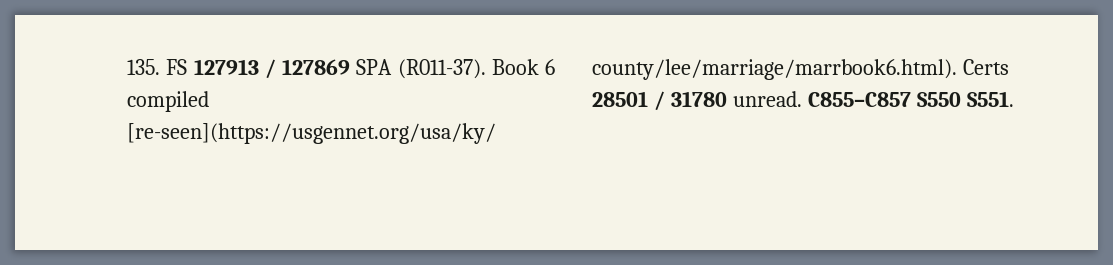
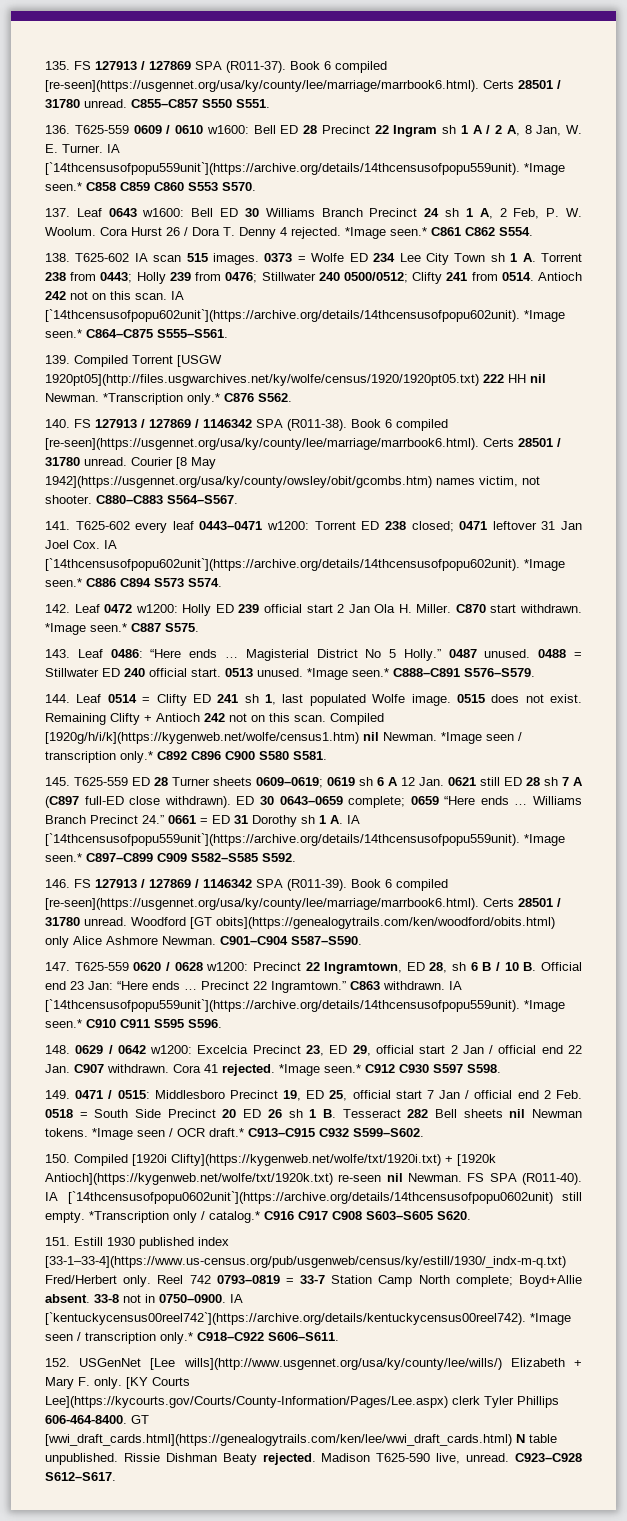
+ 136. T625-559 0609 / 0610 w1600: Bell ED 28 Precinct 22 Ingram sh 1 A / 2 A, 8 Jan, W. E. Turner. IA [`14thcensusofpopu559unit`](https://archive.org/details/14thcensusofpopu559unit). *Image seen.* C858 C859 C860 S553 S570.
+ 137. Leaf 0643 w1600: Bell ED 30 Williams Branch Precinct 24 sh 1 A, 2 Feb, P. W. Woolum. Cora Hurst 26 / Dora T. Denny 4 rejected. *Image seen.* C861 C862 S554.
+ 138. T625-602 IA scan 515 images. 0373 = Wolfe ED 234 Lee City Town sh 1 A. Torrent 238 from 0443; Holly 239 from 0476; Stillwater 240 0500/0512; Clifty 241 from 0514. Antioch 242 not on this scan. IA [`14thcensusofpopu602unit`](https://archive.org/details/14thcensusofpopu602unit). *Image seen.* C864–C875 S555–S561.
+ 139. Compiled Torrent [USGW 1920pt05](http://files.usgwarchives.net/ky/wolfe/census/1920/1920pt05.txt) 222 HH nil Newman. *Transcription only.* C876 S562.
+ 140. FS 127913 / 127869 / 1146342 SPA (R011-38). Book 6 compiled [re-seen](https://usgennet.org/usa/ky/county/lee/marriage/marrbook6.html). Certs 28501 / 31780 unread. Courier [8 May 1942](https://usgennet.org/usa/ky/county/owsley/obit/gcombs.htm) names victim, not shooter. C880–C883 S564–S567.
+ 141. T625-602 every leaf 0443–0471 w1200: Torrent ED 238 closed; 0471 leftover 31 Jan Joel Cox. IA [`14thcensusofpopu602unit`](https://archive.org/details/14thcensusofpopu602unit). *Image seen.* C886 C894 S573 S574.
+ 142. Leaf 0472 w1200: Holly ED 239 official start 2 Jan Ola H. Miller. C870 start withdrawn. *Image seen.* C887 S575.
+ 143. Leaf 0486: “Here ends … Magisterial District No 5 Holly.” 0487 unused. 0488 = Stillwater ED 240 official start. 0513 unused. *Image seen.* C888–C891 S576–S579.
+ 144. Leaf 0514 = Clifty ED 241 sh 1, last populated Wolfe image. 0515 does not exist. Remaining Clifty + Antioch 242 not on this scan. Compiled [1920g/h/i/k](https://kygenweb.net/wolfe/census1.htm) nil Newman. *Image seen / transcription only.* C892 C896 C900 S580 S581.
+ 145. T625-559 ED 28 Turner sheets 0609–0619; 0619 sh 6 A 12 Jan. 0621 still ED 28 sh 7 A (C897 full-ED close withdrawn). ED 30 0643–0659 complete; 0659 “Here ends … Williams Branch Precinct 24.” 0661 = ED 31 Dorothy sh 1 A. IA [`14thcensusofpopu559unit`](https://archive.org/details/14thcensusofpopu559unit). *Image seen.* C897–C899 C909 S582–S585 S592.
+ 146. FS 127913 / 127869 / 1146342 SPA (R011-39). Book 6 compiled [re-seen](https://usgennet.org/usa/ky/county/lee/marriage/marrbook6.html). Certs 28501 / 31780 unread. Woodford [GT obits](https://genealogytrails.com/ken/woodford/obits.html) only Alice Ashmore Newman. C901–C904 S587–S590.
+ 147. T625-559 0620 / 0628 w1200: Precinct 22 Ingramtown, ED 28, sh 6 B / 10 B. Official end 23 Jan: “Here ends … Precinct 22 Ingramtown.” C863 withdrawn. IA [`14thcensusofpopu559unit`](https://archive.org/details/14thcensusofpopu559unit). *Image seen.* C910 C911 S595 S596.
+ 148. 0629 / 0642 w1200: Excelcia Precinct 23, ED 29, official start 2 Jan / official end 22 Jan. C907 withdrawn. Cora 41 rejected. *Image seen.* C912 C930 S597 S598.
+ 149. 0471 / 0515: Middlesboro Precinct 19, ED 25, official start 7 Jan / official end 2 Feb. 0518 = South Side Precinct 20 ED 26 sh 1 B. Tesseract 282 Bell sheets nil Newman tokens. *Image seen / OCR draft.* C913–C915 C932 S599–S602.
+ 150. Compiled [1920i Clifty](https://kygenweb.net/wolfe/txt/1920i.txt) + [1920k Antioch](https://kygenweb.net/wolfe/txt/1920k.txt) re-seen nil Newman. FS SPA (R011-40). IA [`14thcensusofpopu0602unit`](https://archive.org/details/14thcensusofpopu0602unit) still empty. *Transcription only / catalog.* C916 C917 C908 S603–S605 S620.
+ 151. Estill 1930 published index [33-1–33-4](https://www.us-census.org/pub/usgenweb/census/ky/estill/1930/_indx-m-q.txt) Fred/Herbert only. Reel 742 0793–0819 = 33-7 Station Camp North complete; Boyd+Allie absent. 33-8 not in 0750–0900. IA [`kentuckycensus00reel742`](https://archive.org/details/kentuckycensus00reel742). *Image seen / transcription only.* C918–C922 S606–S611.
+ 152. USGenNet [Lee wills](http://www.usgennet.org/usa/ky/county/lee/wills/) Elizabeth + Mary F. only. [KY Courts Lee](https://kycourts.gov/Courts/County-Information/Pages/Lee.aspx) clerk Tyler Phillips 606-464-8400. GT [wwi_draft_cards.html](https://genealogytrails.com/ken/lee/wwi_draft_cards.html) N table unpublished. Rissie Dishman Beaty rejected. Madison T625-590 live, unread. C923–C928 S612–S617.

